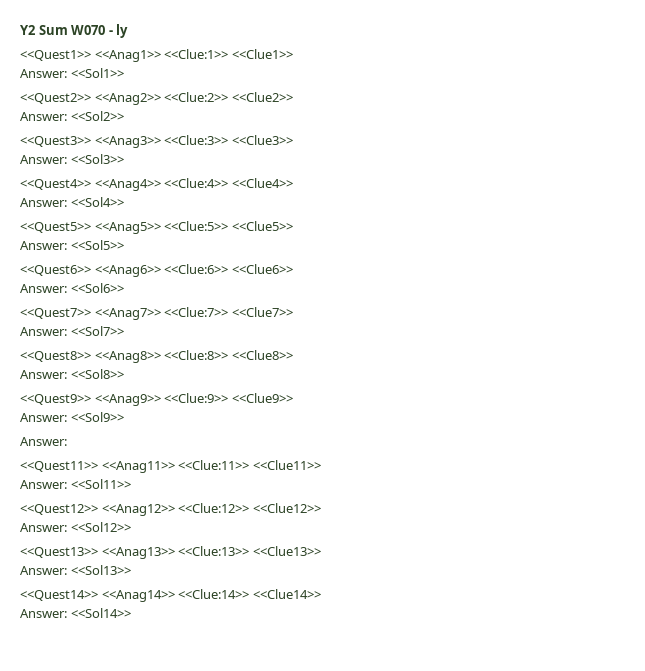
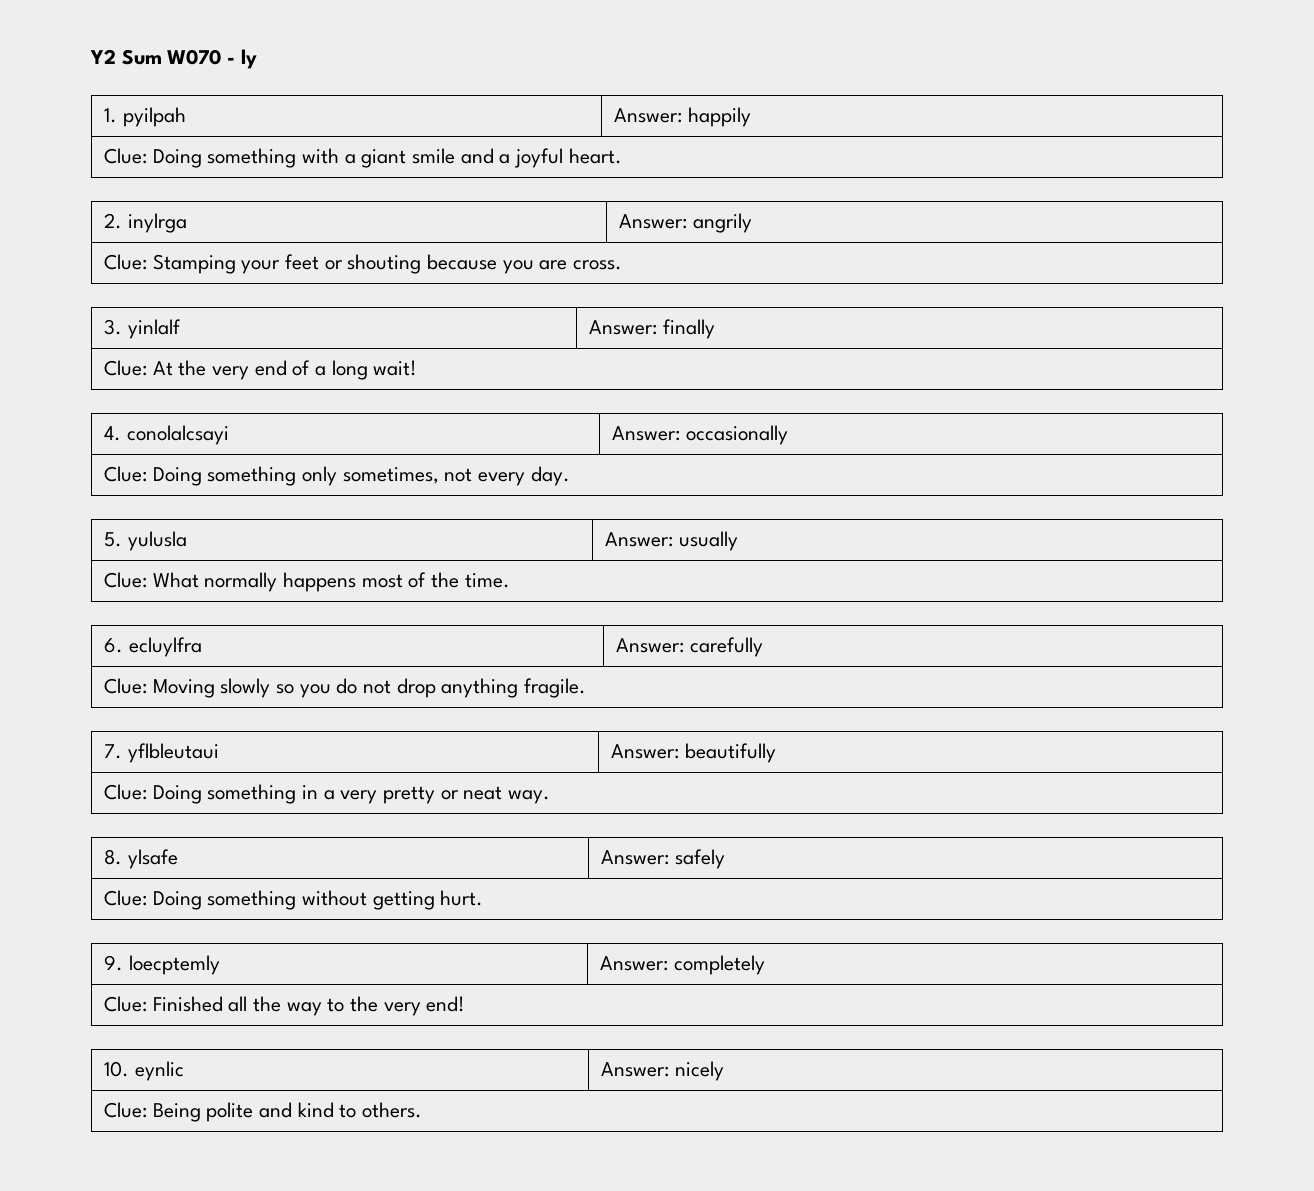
- <<Quest1>> <<Anag1>> <<Clue:1>> <<Clue1>>
- Answer: <<Sol1>>
- <<Quest2>> <<Anag2>> <<Clue:2>> <<Clue2>>
- Answer: <<Sol2>>
- <<Quest3>> <<Anag3>> <<Clue:3>> <<Clue3>>
- Answer: <<Sol3>>
- <<Quest4>> <<Anag4>> <<Clue:4>> <<Clue4>>
- Answer: <<Sol4>>
- <<Quest5>> <<Anag5>> <<Clue:5>> <<Clue5>>
- Answer: <<Sol5>>
- <<Quest6>> <<Anag6>> <<Clue:6>> <<Clue6>>
- Answer: <<Sol6>>
- <<Quest7>> <<Anag7>> <<Clue:7>> <<Clue7>>
- Answer: <<Sol7>>
- <<Quest8>> <<Anag8>> <<Clue:8>> <<Clue8>>
- Answer: <<Sol8>>
- <<Quest9>> <<Anag9>> <<Clue:9>> <<Clue9>>
- Answer: <<Sol9>>
- Answer:
- <<Quest11>> <<Anag11>> <<Clue:11>> <<Clue11>>
- Answer: <<Sol11>>
- <<Quest12>> <<Anag12>> <<Clue:12>> <<Clue12>>
- Answer: <<Sol12>>
- <<Quest13>> <<Anag13>> <<Clue:13>> <<Clue13>>
- Answer: <<Sol13>>
- <<Quest14>> <<Anag14>> <<Clue:14>> <<Clue14>>
- Answer: <<Sol14>>
+ 1. pyilpah | Answer: happily
+ Clue: Doing something with a giant smile and a joyful heart.
+ 2. inylrga | Answer: angrily
+ Clue: Stamping your feet or shouting because you are cross.
+ 3. yinlalf | Answer: finally
+ Clue: At the very end of a long wait!
+ 4. conolalcsayi | Answer: occasionally
+ Clue: Doing something only sometimes, not every day.
+ 5. yulusla | Answer: usually
+ Clue: What normally happens most of the time.
+ 6. ecluylfra | Answer: carefully
+ Clue: Moving slowly so you do not drop anything fragile.
+ 7. yflbleutaui | Answer: beautifully
+ Clue: Doing something in a very pretty or neat way.
+ 8. ylsafe | Answer: safely
+ Clue: Doing something without getting hurt.
+ 9. loecptemly | Answer: completely
+ Clue: Finished all the way to the very end!
+ 10. eynlic | Answer: nicely
+ Clue: Being polite and kind to others.

